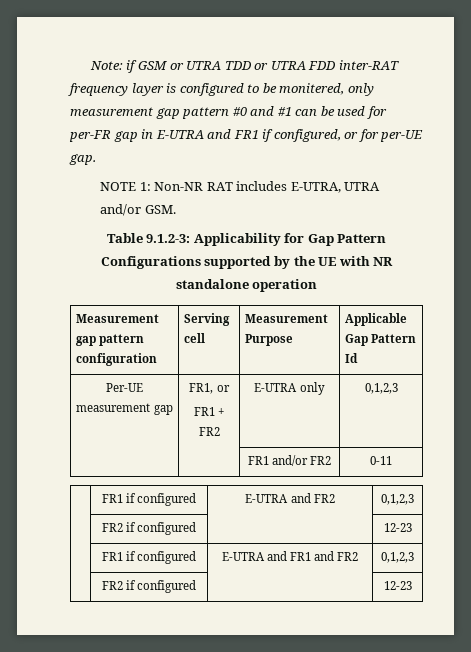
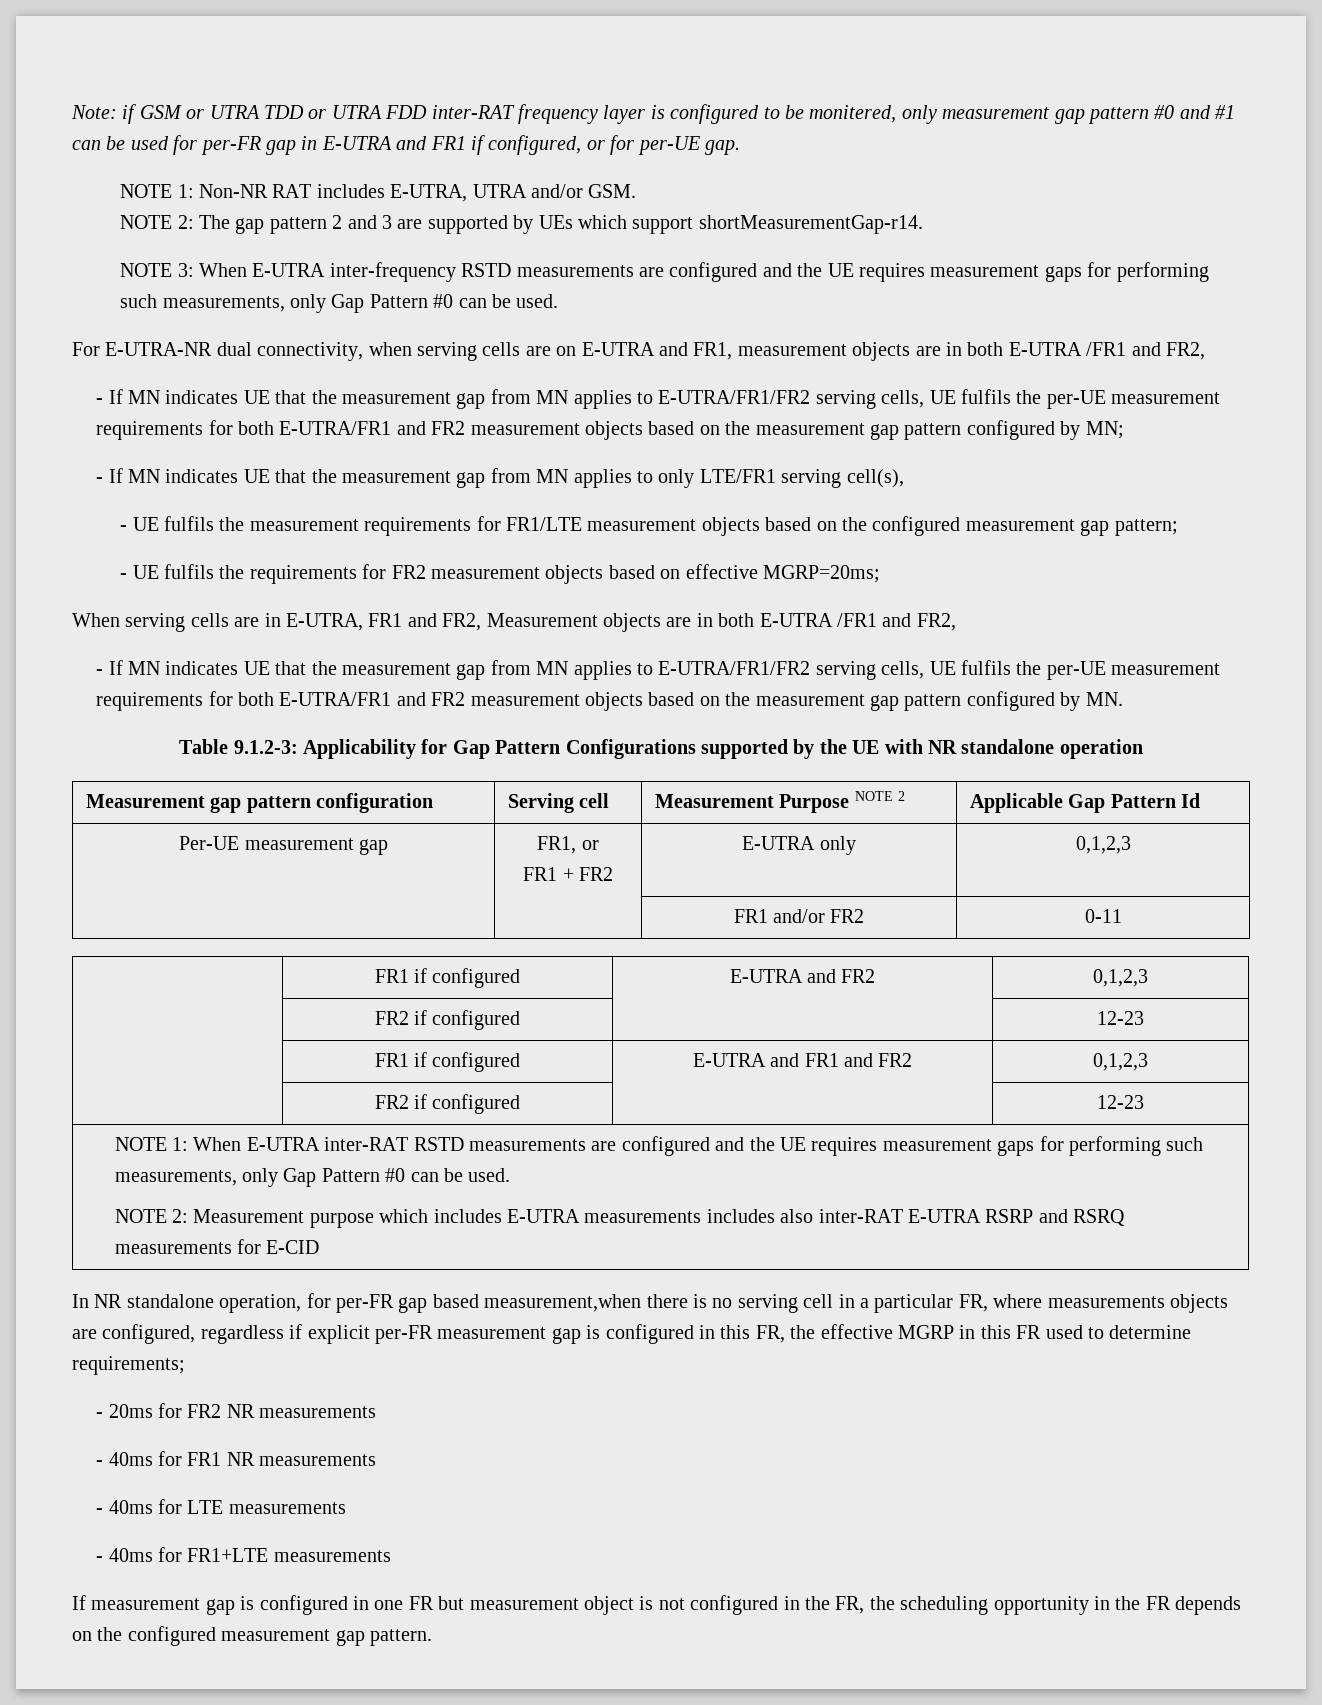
+ NOTE 2: The gap pattern 2 and 3 are supported by UEs which support shortMeasurementGap-r14.
+ NOTE 3: When E-UTRA inter-frequency RSTD measurements are configured and the UE requires measurement gaps for performing such measurements, only Gap Pattern #0 can be used.
+ For E-UTRA-NR dual connectivity, when serving cells are on E-UTRA and FR1, measurement objects are in both E-UTRA /FR1 and FR2,
+ - If MN indicates UE that the measurement gap from MN applies to E-UTRA/FR1/FR2 serving cells, UE fulfils the per-UE measurement requirements for both E-UTRA/FR1 and FR2 measurement objects based on the measurement gap pattern configured by MN;
+ - If MN indicates UE that the measurement gap from MN applies to only LTE/FR1 serving cell(s),
+ - UE fulfils the measurement requirements for FR1/LTE measurement objects based on the configured measurement gap pattern;
+ - UE fulfils the requirements for FR2 measurement objects based on effective MGRP=20ms;
+ When serving cells are in E-UTRA, FR1 and FR2, Measurement objects are in both E-UTRA /FR1 and FR2,
+ - If MN indicates UE that the measurement gap from MN applies to E-UTRA/FR1/FR2 serving cells, UE fulfils the per-UE measurement requirements for both E-UTRA/FR1 and FR2 measurement objects based on the measurement gap pattern configured by MN.
- Measurement gap pattern configuration | Serving cell | Measurement Purpose | Applicable Gap Pattern Id
+ Measurement gap pattern configuration | Serving cell | Measurement Purpose NOTE 2 | Applicable Gap Pattern Id
+ NOTE 1: When E-UTRA inter-RAT RSTD measurements are configured and the UE requires measurement gaps for performing such measurements, only Gap Pattern #0 can be used.
+ NOTE 2: Measurement purpose which includes E-UTRA measurements includes also inter-RAT E-UTRA RSRP and RSRQ measurements for E-CID
+ In NR standalone operation, for per-FR gap based measurement,when there is no serving cell in a particular FR, where measurements objects are configured, regardless if explicit per-FR measurement gap is configured in this FR, the effective MGRP in this FR used to determine requirements;
+ - 20ms for FR2 NR measurements
+ - 40ms for FR1 NR measurements
+ - 40ms for LTE measurements
+ - 40ms for FR1+LTE measurements
+ If measurement gap is configured in one FR but measurement object is not configured in the FR, the scheduling opportunity in the FR depends on the configured measurement gap pattern.

